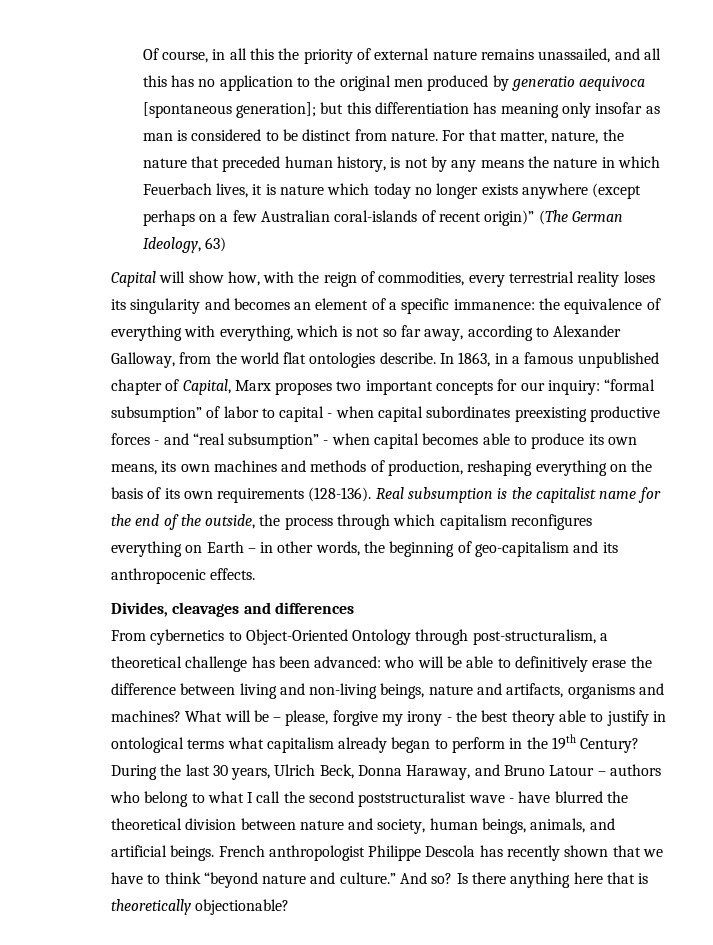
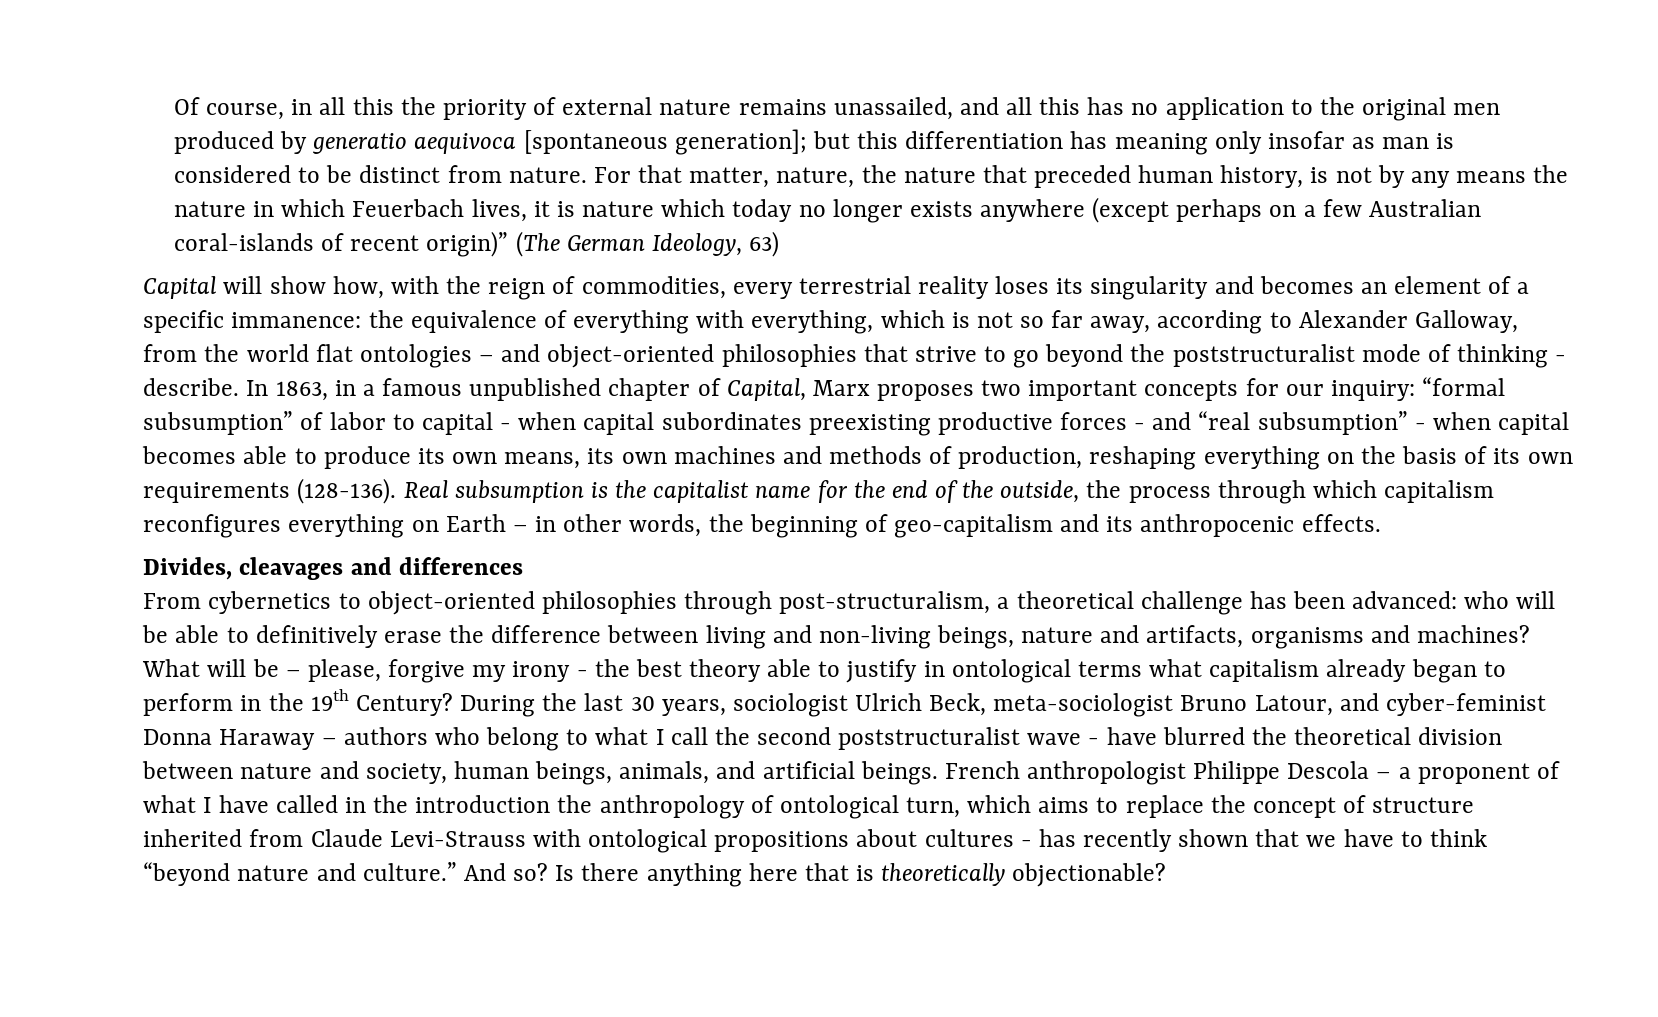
- Capital will show how, with the reign of commodities, every terrestrial reality loses its singularity and becomes an element of a specific immanence: the equivalence of everything with everything, which is not so far away, according to Alexander Galloway, from the world flat ontologies describe.
+ Capital will show how, with the reign of commodities, every terrestrial reality loses its singularity and becomes an element of a specific immanence: the equivalence of everything with everything, which is not so far away, according to Alexander Galloway, from the world flat ontologies – and object-oriented philosophies that strive to go beyond the poststructuralist mode of thinking - describe.
- From cybernetics to Object-Oriented Ontology through post-structuralism, a theoretical challenge has been advanced: who will be able to definitively erase the difference between living and non-living beings, nature and artifacts, organisms and machines?
+ From cybernetics to object-oriented philosophies through post-structuralism, a theoretical challenge has been advanced: who will be able to definitively erase the difference between living and non-living beings, nature and artifacts, organisms and machines?
- During the last 30 years, Ulrich Beck, Donna Haraway, and Bruno Latour – authors who belong to what I call the second poststructuralist wave - have blurred the theoretical division between nature and society, human beings, animals, and artificial beings.
+ During the last 30 years, sociologist Ulrich Beck, meta-sociologist Bruno Latour, and cyber-feminist Donna Haraway – authors who belong to what I call the second poststructuralist wave - have blurred the theoretical division between nature and society, human beings, animals, and artificial beings.
- French anthropologist Philippe Descola has recently shown that we have to think “beyond nature and culture.”
+ French anthropologist Philippe Descola – a proponent of what I have called in the introduction the anthropology of ontological turn, which aims to replace the concept of structure inherited from Claude Levi-Strauss with ontological propositions about cultures - has recently shown that we have to think “beyond nature and culture.”

